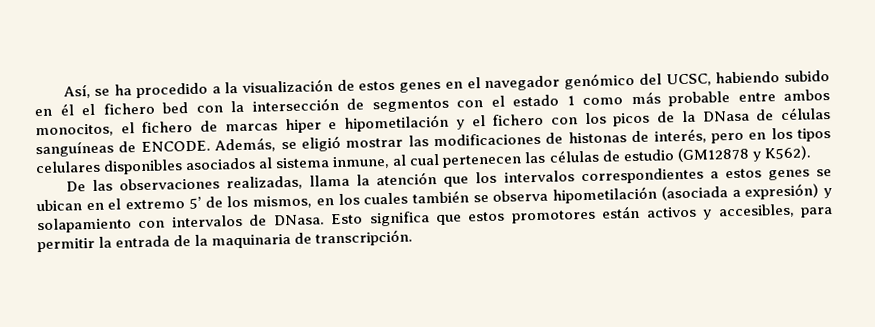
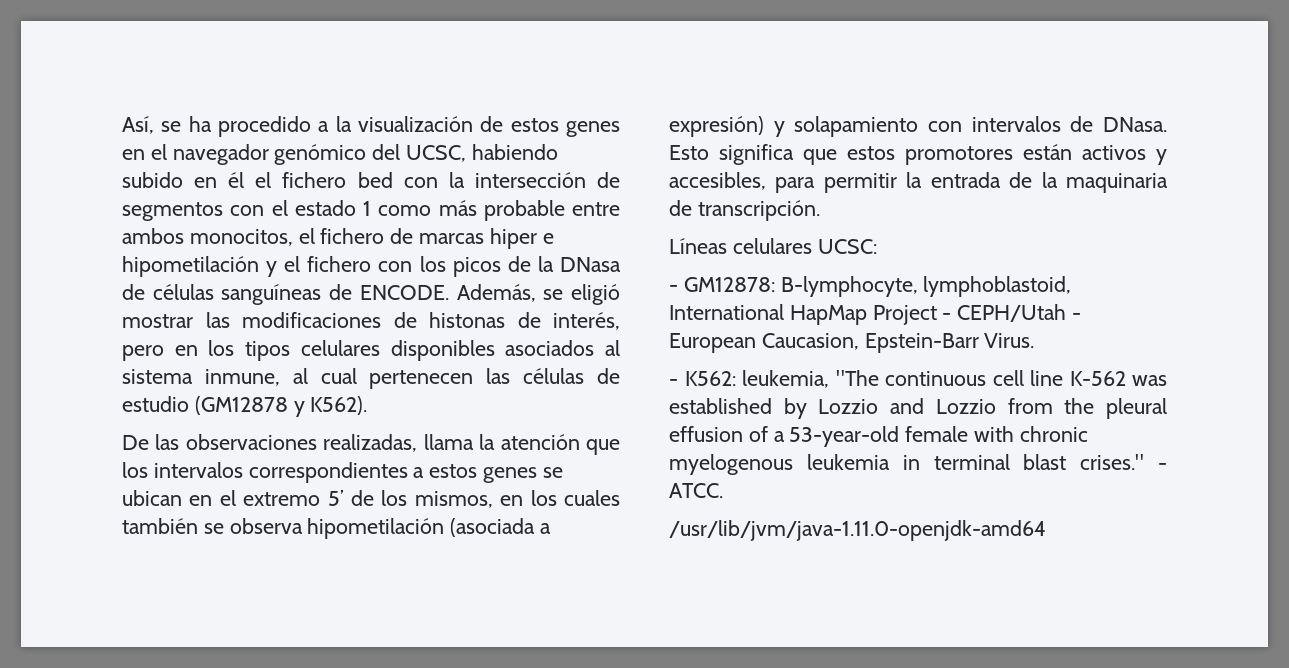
+ Líneas celulares UCSC:
+ - GM12878: B-lymphocyte, lymphoblastoid, International HapMap Project - CEPH/Utah - European Caucasion, Epstein-Barr Virus.
+ - K562: leukemia, "The continuous cell line K-562 was established by Lozzio and Lozzio from the pleural effusion of a 53-year-old female with chronic myelogenous leukemia in terminal blast crises." - ATCC.
+ /usr/lib/jvm/java-1.11.0-openjdk-amd64

